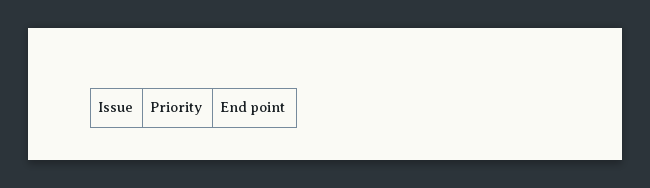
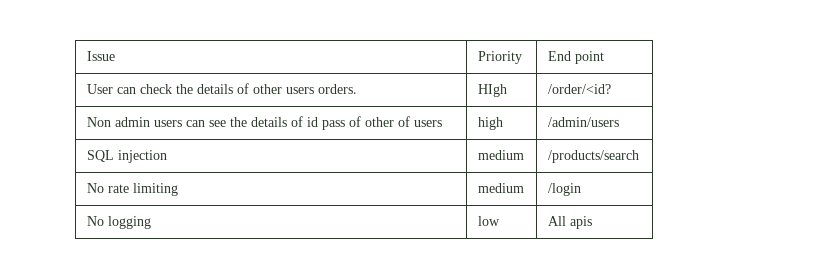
+ User can check the details of other users orders. | HIgh | /order/<id?
+ Non admin users can see the details of id pass of other of users | high | /admin/users
+ SQL injection | medium | /products/search
+ No rate limiting | medium | /login
+ No logging | low | All apis

